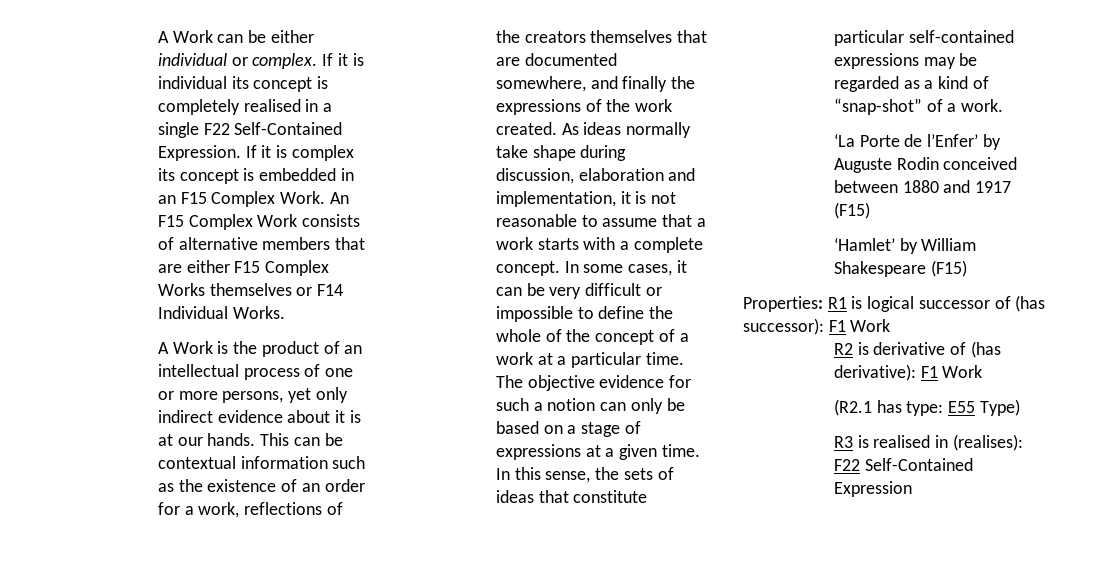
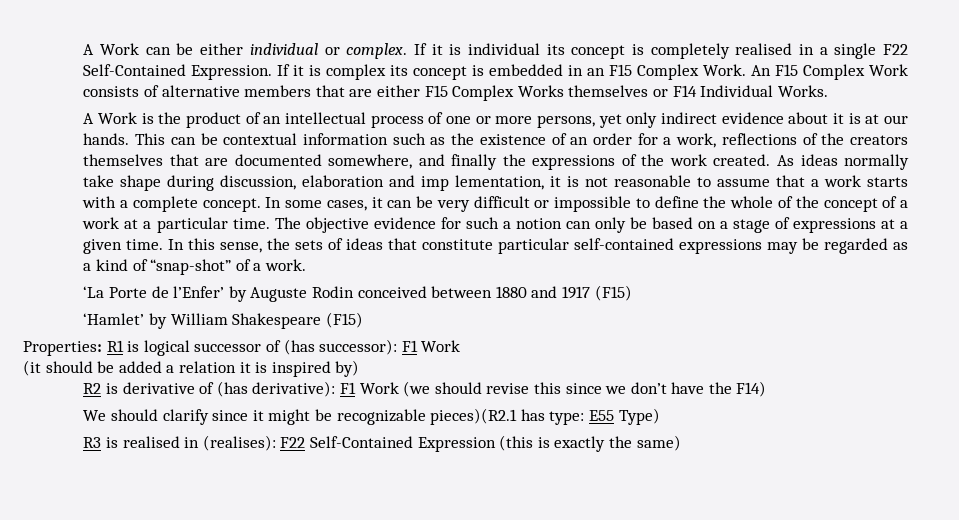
- As ideas normally take shape during discussion, elaboration and implementation, it is not reasonable to assume that a work starts with a complete concept.
+ As ideas normally take shape during discussion, elaboration and imp lementation, it is not reasonable to assume that a work starts with a complete concept.
+ (it should be added a relation it is inspired by)
- R2 is derivative of (has derivative): F1 Work
- (R2.1 has type: E55 Type)
+ R2 is derivative of (has derivative): F1 Work (we should revise this since we don’t have the F14)
+ We should clarify since it might be recognizable pieces)(R2.1 has type: E55 Type)
- R3 is realised in (realises): F22 Self-Contained Expression
+ R3 is realised in (realises): F22 Self-Contained Expression (this is exactly the same)

